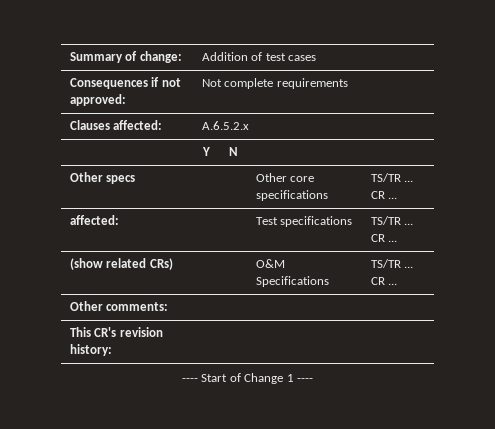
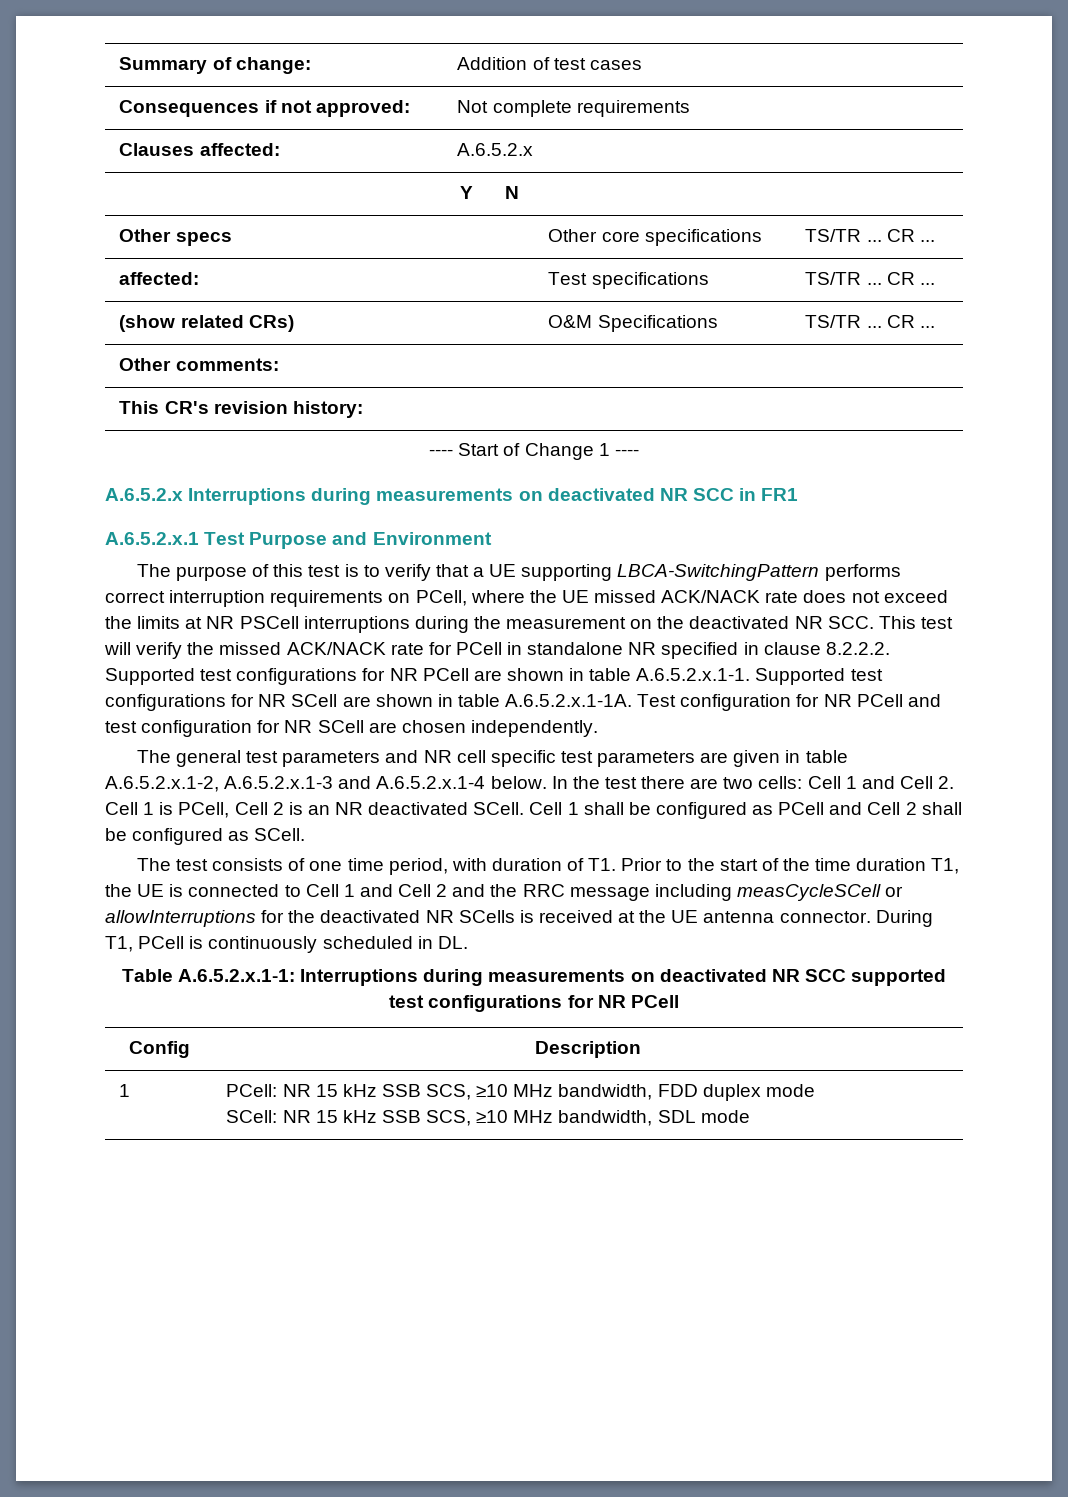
+ A.6.5.2.x Interruptions during measurements on deactivated NR SCC in FR1
+ A.6.5.2.x.1 Test Purpose and Environment
+ The purpose of this test is to verify that a UE supporting LBCA-SwitchingPattern performs correct interruption requirements on PCell, where the UE missed ACK/NACK rate does not exceed the limits at NR PSCell interruptions during the measurement on the deactivated NR SCC. This test will verify the missed ACK/NACK rate for PCell in standalone NR specified in clause 8.2.2.2. Supported test configurations for NR PCell are shown in table A.6.5.2.x.1-1. Supported test configurations for NR SCell are shown in table A.6.5.2.x.1-1A. Test configuration for NR PCell and test configuration for NR SCell are chosen independently.
+ The general test parameters and NR cell specific test parameters are given in table A.6.5.2.x.1-2, A.6.5.2.x.1-3 and A.6.5.2.x.1-4 below. In the test there are two cells: Cell 1 and Cell 2. Cell 1 is PCell, Cell 2 is an NR deactivated SCell. Cell 1 shall be configured as PCell and Cell 2 shall be configured as SCell.
+ The test consists of one time period, with duration of T1. Prior to the start of the time duration T1, the UE is connected to Cell 1 and Cell 2 and the RRC message including measCycleSCell or allowInterruptions for the deactivated NR SCells is received at the UE antenna connector. During T1, PCell is continuously scheduled in DL.
+ Table A.6.5.2.x.1-1: Interruptions during measurements on deactivated NR SCC supported test configurations for NR PCell
+ Config | Description
+ 1 | PCell: NR 15 kHz SSB SCS, ≥10 MHz bandwidth, FDD duplex mode
+ SCell: NR 15 kHz SSB SCS, ≥10 MHz bandwidth, SDL mode

